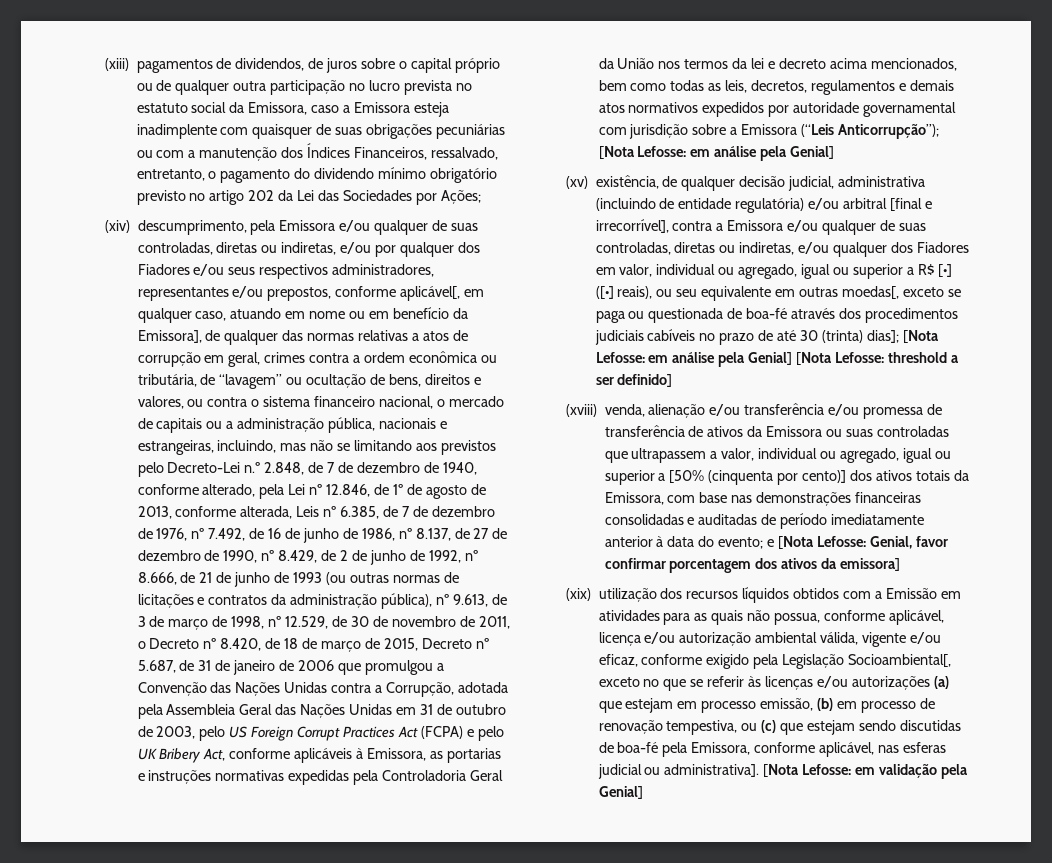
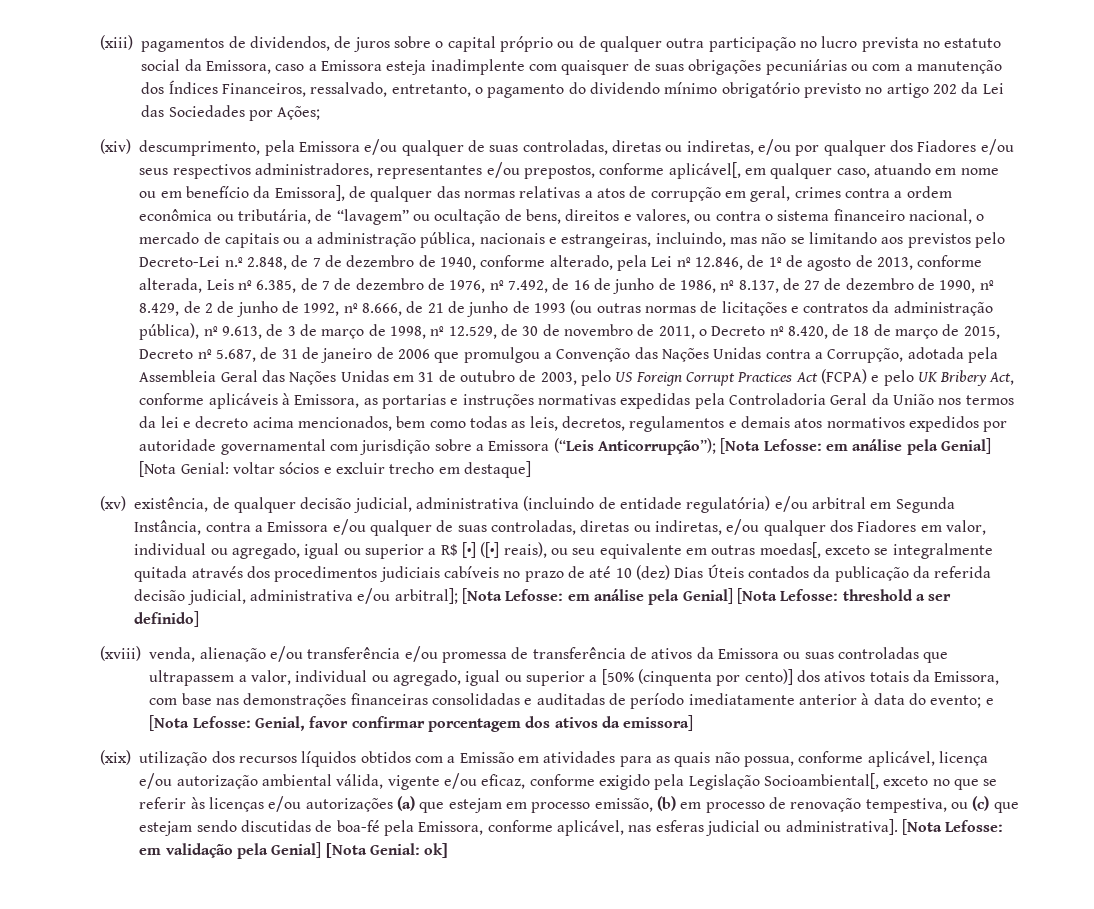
- (xiv) descumprimento, pela Emissora e/ou qualquer de suas controladas, diretas ou indiretas, e/ou por qualquer dos Fiadores e/ou seus respectivos administradores, representantes e/ou prepostos, conforme aplicável[, em qualquer caso, atuando em nome ou em benefício da Emissora], de qualquer das normas relativas a atos de corrupção em geral, crimes contra a ordem econômica ou tributária, de “lavagem” ou ocultação de bens, direitos e valores, ou contra o sistema financeiro nacional, o mercado de capitais ou a administração pública, nacionais e estrangeiras, incluindo, mas não se limitando aos previstos pelo Decreto-Lei n.º 2.848, de 7 de dezembro de 1940, conforme alterado, pela Lei nº 12.846, de 1º de agosto de 2013, conforme alterada, Leis nº 6.385, de 7 de dezembro de 1976, nº 7.492, de 16 de junho de 1986, nº 8.137, de 27 de dezembro de 1990, nº 8.429, de 2 de junho de 1992, nº 8.666, de 21 de junho de 1993 (ou outras normas de licitações e contratos da administração pública), nº 9.613, de 3 de março de 1998, nº 12.529, de 30 de novembro de 2011, o Decreto nº 8.420, de 18 de março de 2015, Decreto nº 5.687, de 31 de janeiro de 2006 que promulgou a Convenção das Nações Unidas contra a Corrupção, adotada pela Assembleia Geral das Nações Unidas em 31 de outubro de 2003, pelo US Foreign Corrupt Practices Act (FCPA) e pelo UK Bribery Act, conforme aplicáveis à Emissora, as portarias e instruções normativas expedidas pela Controladoria Geral da União nos termos da lei e decreto acima mencionados, bem como todas as leis, decretos, regulamentos e demais atos normativos expedidos por autoridade governamental com jurisdição sobre a Emissora (“Leis Anticorrupção”); [Nota Lefosse: em análise pela Genial]
+ (xiv) descumprimento, pela Emissora e/ou qualquer de suas controladas, diretas ou indiretas, e/ou por qualquer dos Fiadores e/ou seus respectivos administradores, representantes e/ou prepostos, conforme aplicável[, em qualquer caso, atuando em nome ou em benefício da Emissora], de qualquer das normas relativas a atos de corrupção em geral, crimes contra a ordem econômica ou tributária, de “lavagem” ou ocultação de bens, direitos e valores, ou contra o sistema financeiro nacional, o mercado de capitais ou a administração pública, nacionais e estrangeiras, incluindo, mas não se limitando aos previstos pelo Decreto-Lei n.º 2.848, de 7 de dezembro de 1940, conforme alterado, pela Lei nº 12.846, de 1º de agosto de 2013, conforme alterada, Leis nº 6.385, de 7 de dezembro de 1976, nº 7.492, de 16 de junho de 1986, nº 8.137, de 27 de dezembro de 1990, nº 8.429, de 2 de junho de 1992, nº 8.666, de 21 de junho de 1993 (ou outras normas de licitações e contratos da administração pública), nº 9.613, de 3 de março de 1998, nº 12.529, de 30 de novembro de 2011, o Decreto nº 8.420, de 18 de março de 2015, Decreto nº 5.687, de 31 de janeiro de 2006 que promulgou a Convenção das Nações Unidas contra a Corrupção, adotada pela Assembleia Geral das Nações Unidas em 31 de outubro de 2003, pelo US Foreign Corrupt Practices Act (FCPA) e pelo UK Bribery Act, conforme aplicáveis à Emissora, as portarias e instruções normativas expedidas pela Controladoria Geral da União nos termos da lei e decreto acima mencionados, bem como todas as leis, decretos, regulamentos e demais atos normativos expedidos por autoridade governamental com jurisdição sobre a Emissora (“Leis Anticorrupção”); [Nota Lefosse: em análise pela Genial] [Nota Genial: voltar sócios e excluir trecho em destaque]
- (xv) existência, de qualquer decisão judicial, administrativa (incluindo de entidade regulatória) e/ou arbitral [final e irrecorrível], contra a Emissora e/ou qualquer de suas controladas, diretas ou indiretas, e/ou qualquer dos Fiadores em valor, individual ou agregado, igual ou superior a R$ [•] ([•] reais), ou seu equivalente em outras moedas[, exceto se paga ou questionada de boa-fé através dos procedimentos judiciais cabíveis no prazo de até 30 (trinta) dias];
+ (xv) existência, de qualquer decisão judicial, administrativa (incluindo de entidade regulatória) e/ou arbitral em Segunda Instância, contra a Emissora e/ou qualquer de suas controladas, diretas ou indiretas, e/ou qualquer dos Fiadores em valor, individual ou agregado, igual ou superior a R$ [•] ([•] reais), ou seu equivalente em outras moedas[, exceto se integralmente quitada através dos procedimentos judiciais cabíveis no prazo de até 10 (dez) Dias Úteis contados da publicação da referida decisão judicial, administrativa e/ou arbitral];
- [Nota Lefosse: em validação pela Genial]
+ [Nota Lefosse: em validação pela Genial] [Nota Genial: ok]

